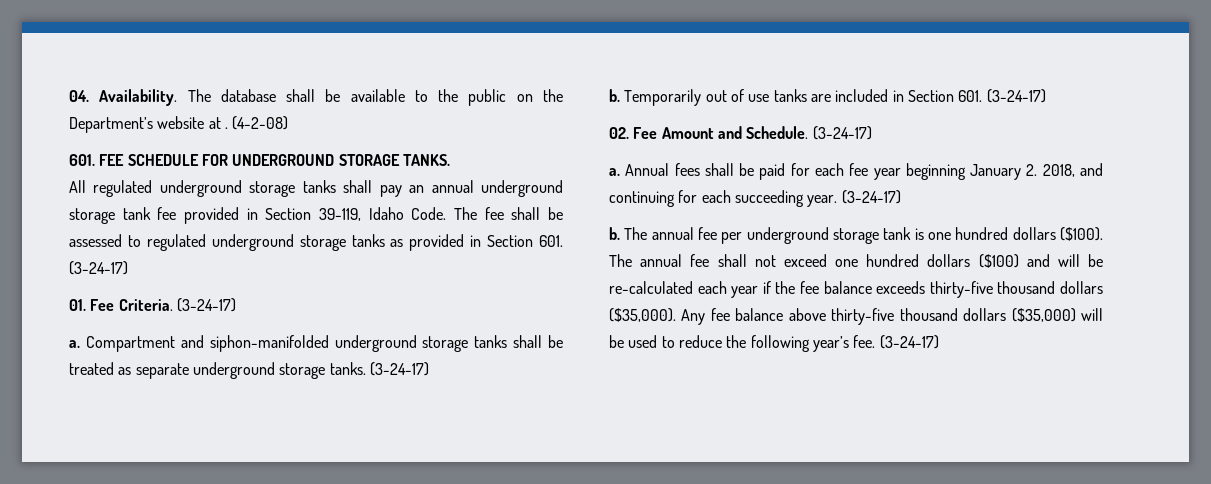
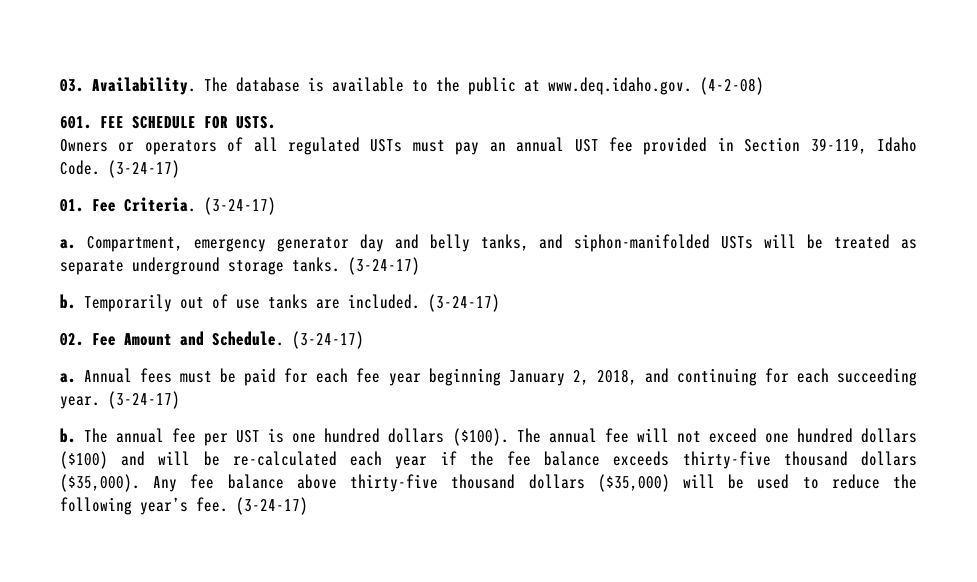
- 04. Availability.
+ 03. Availability.
- The database shall be available to the public on the Department’s website at . (4-2-08)
+ The database is available to the public at www.deq.idaho.gov. (4-2-08)
- 601. FEE SCHEDULE FOR UNDERGROUND STORAGE TANKS.
- All regulated underground storage tanks shall pay an annual underground storage tank fee provided in Section 39-119, Idaho Code. The fee shall be assessed to regulated underground storage tanks as provided in Section 601. (3-24-17)
+ 601. FEE SCHEDULE FOR USTS.
+ Owners or operators of all regulated USTs must pay an annual UST fee provided in Section 39-119, Idaho Code. (3-24-17)
- Compartment and siphon-manifolded underground storage tanks shall be treated as separate underground storage tanks.
+ Compartment, emergency generator day and belly tanks, and siphon-manifolded USTs will be treated as separate underground storage tanks.
- Temporarily out of use tanks are included in Section 601. (3-24-17)
+ Temporarily out of use tanks are included. (3-24-17)
- Annual fees shall be paid for each fee year beginning January 2. 2018, and continuing for each succeeding year.
+ Annual fees must be paid for each fee year beginning January 2, 2018, and continuing for each succeeding year.
- The annual fee per underground storage tank is one hundred dollars ($100).
+ The annual fee per UST is one hundred dollars ($100).
- The annual fee shall not exceed one hundred dollars ($100) and will be re-calculated each year if the fee balance exceeds thirty-five thousand dollars ($35,000).
+ The annual fee will not exceed one hundred dollars ($100) and will be re-calculated each year if the fee balance exceeds thirty-five thousand dollars ($35,000).

